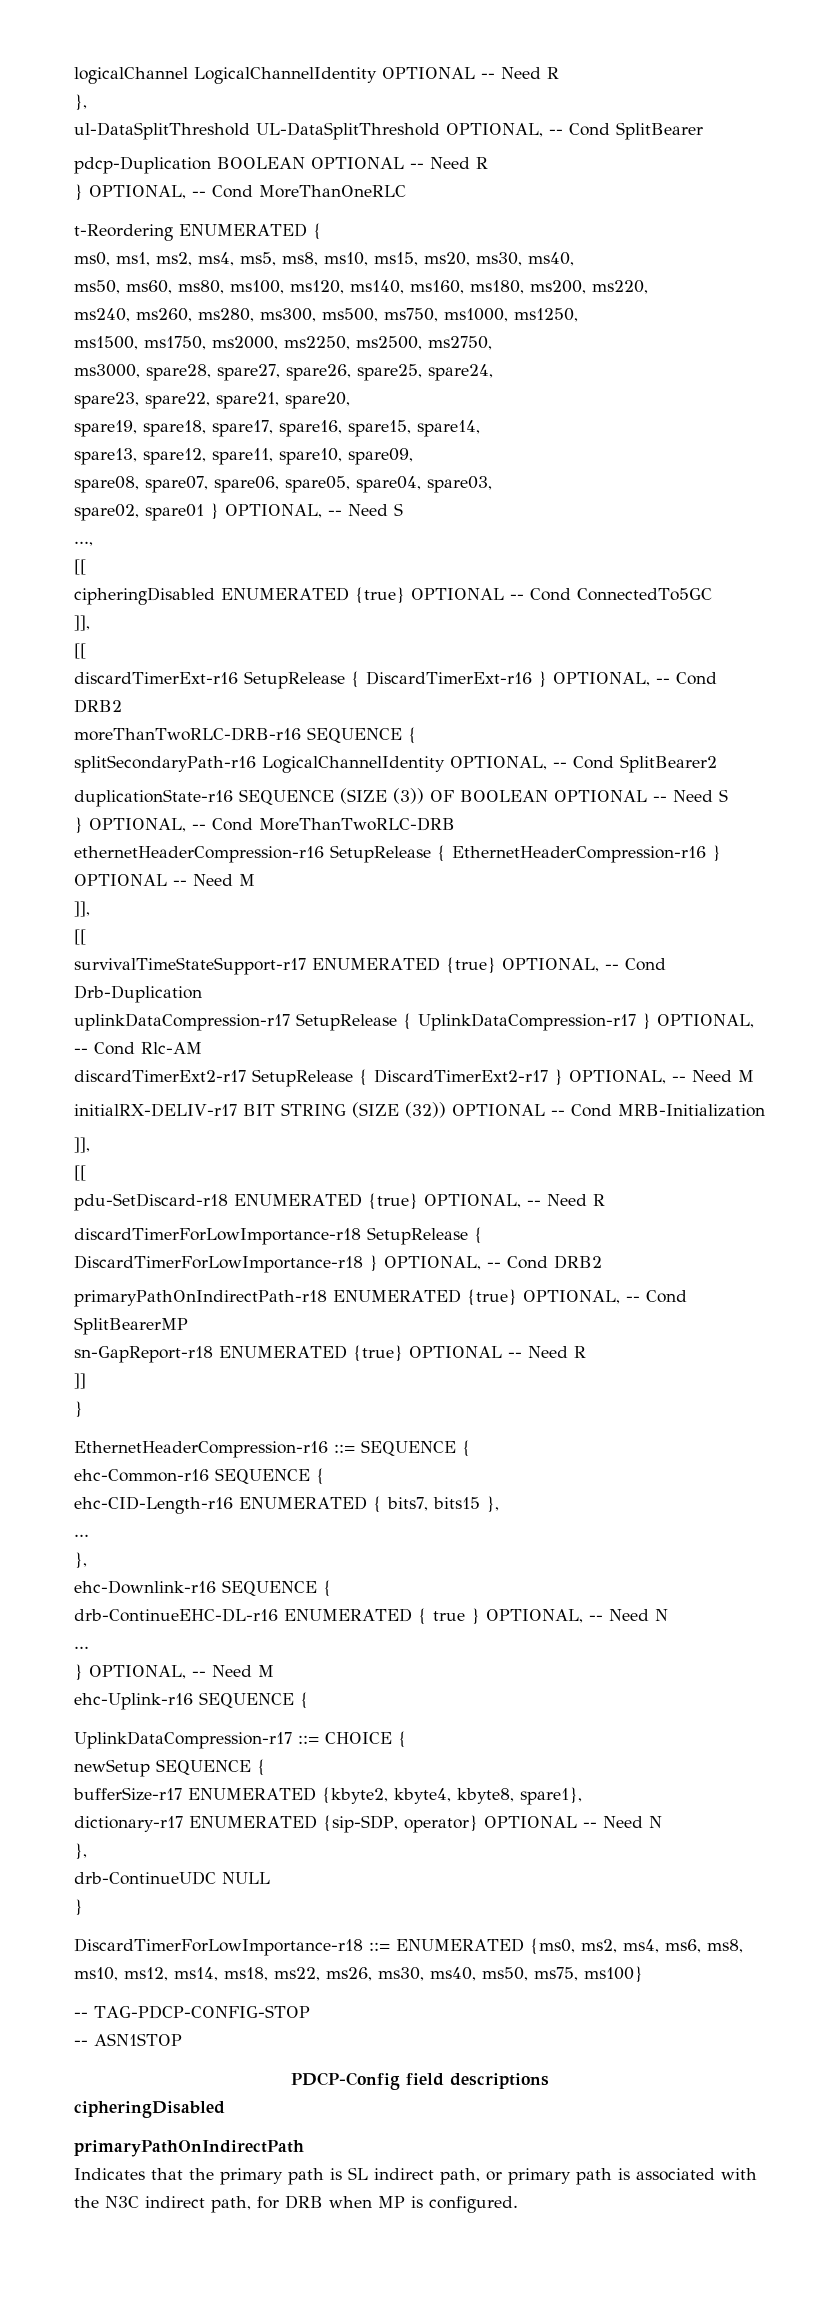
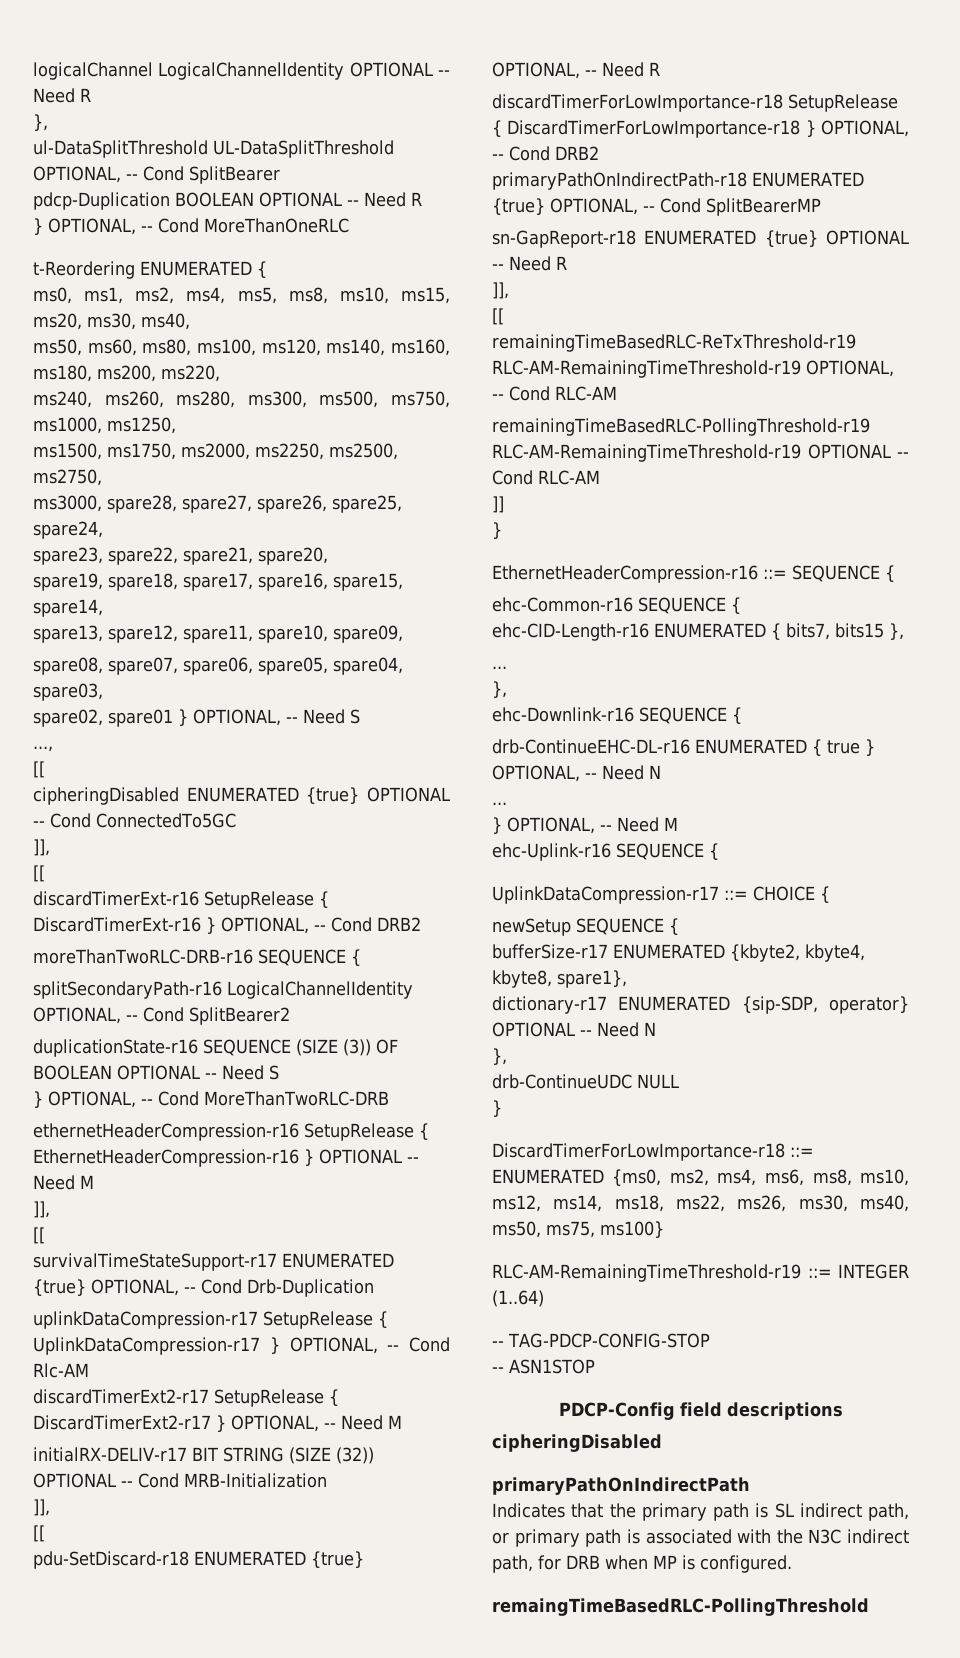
  sn-GapReport-r18 ENUMERATED {true} OPTIONAL -- Need R
+ ]],
+ [[
+ remainingTimeBasedRLC-ReTxThreshold-r19 RLC-AM-RemainingTimeThreshold-r19 OPTIONAL, -- Cond RLC-AM
+ remainingTimeBasedRLC-PollingThreshold-r19 RLC-AM-RemainingTimeThreshold-r19 OPTIONAL -- Cond RLC-AM
+ RLC-AM-RemainingTimeThreshold-r19 ::= INTEGER (1..64)
+ remaingTimeBasedRLC-PollingThreshold

